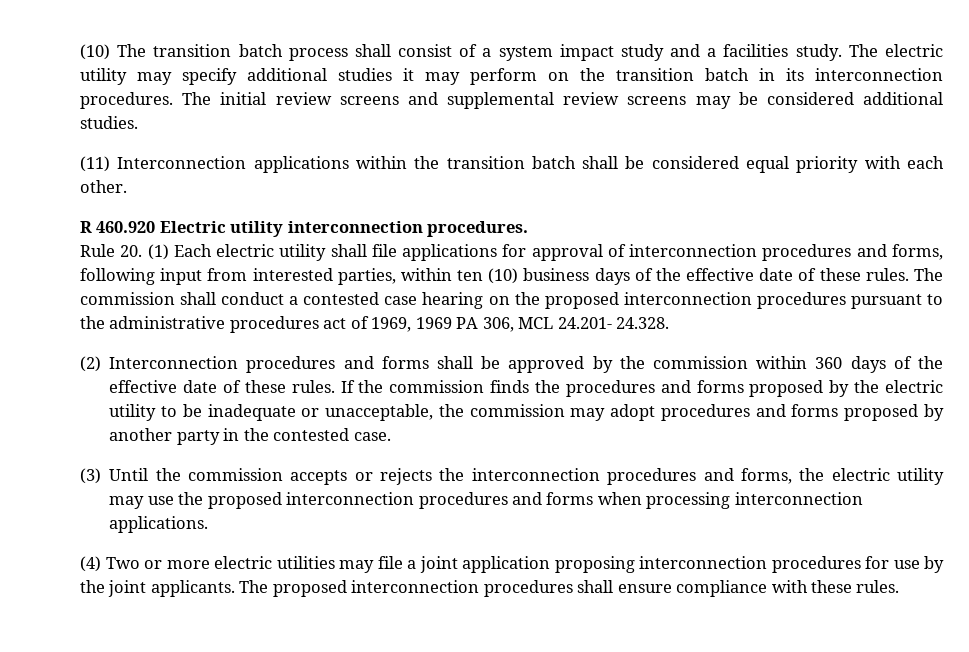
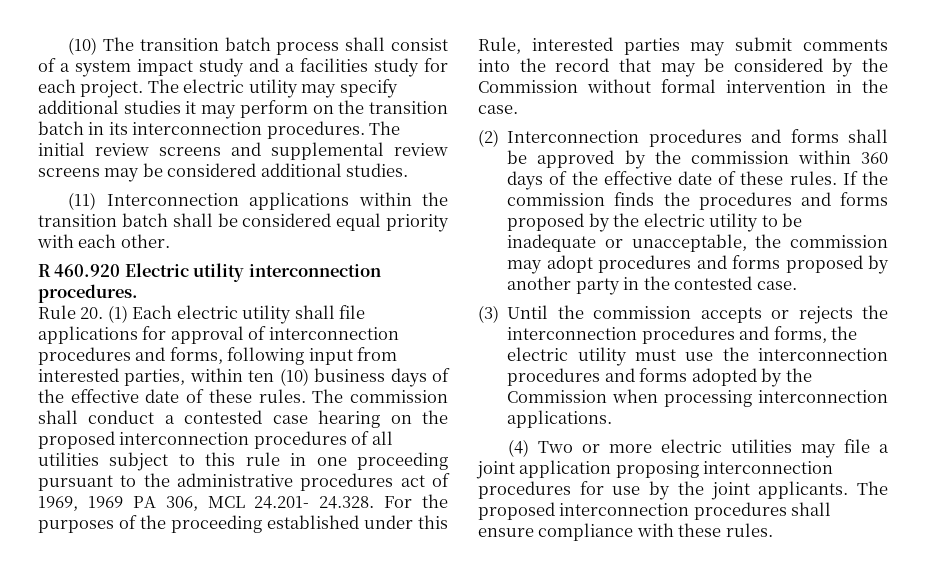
- (10) The transition batch process shall consist of a system impact study and a facilities study.
+ (10) The transition batch process shall consist of a system impact study and a facilities study for each project.
- The commission shall conduct a contested case hearing on the proposed interconnection procedures pursuant to the administrative procedures act of 1969, 1969 PA 306, MCL 24.201- 24.328.
+ The commission shall conduct a contested case hearing on the proposed interconnection procedures of all utilities subject to this rule in one proceeding pursuant to the administrative procedures act of 1969, 1969 PA 306, MCL 24.201- 24.328. For the purposes of the proceeding established under this Rule, interested parties may submit comments into the record that may be considered by the Commission without formal intervention in the case.
- (3) Until the commission accepts or rejects the interconnection procedures and forms, the electric utility may use the proposed interconnection procedures and forms when processing interconnection applications.
+ (3) Until the commission accepts or rejects the interconnection procedures and forms, the electric utility must use the interconnection procedures and forms adopted by the Commission when processing interconnection applications.

